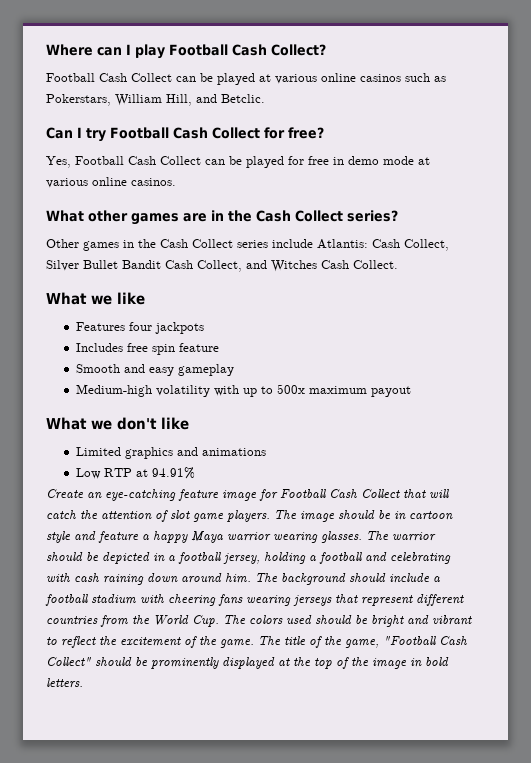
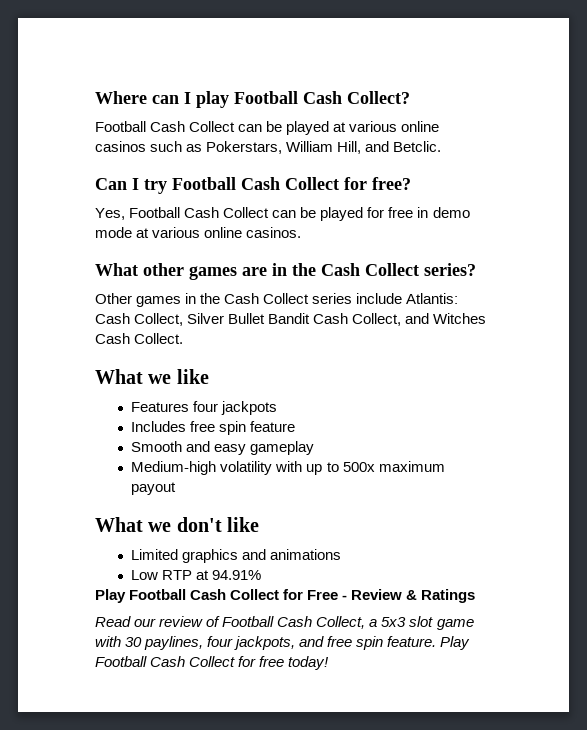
- Create an eye-catching feature image for Football Cash Collect that will catch the attention of slot game players. The image should be in cartoon style and feature a happy Maya warrior wearing glasses. The warrior should be depicted in a football jersey, holding a football and celebrating with cash raining down around him. The background should include a football stadium with cheering fans wearing jerseys that represent different countries from the World Cup. The colors used should be bright and vibrant to reflect the excitement of the game. The title of the game, "Football Cash Collect" should be prominently displayed at the top of the image in bold letters.
+ Play Football Cash Collect for Free - Review & Ratings
+ Read our review of Football Cash Collect, a 5x3 slot game with 30 paylines, four jackpots, and free spin feature. Play Football Cash Collect for free today!

